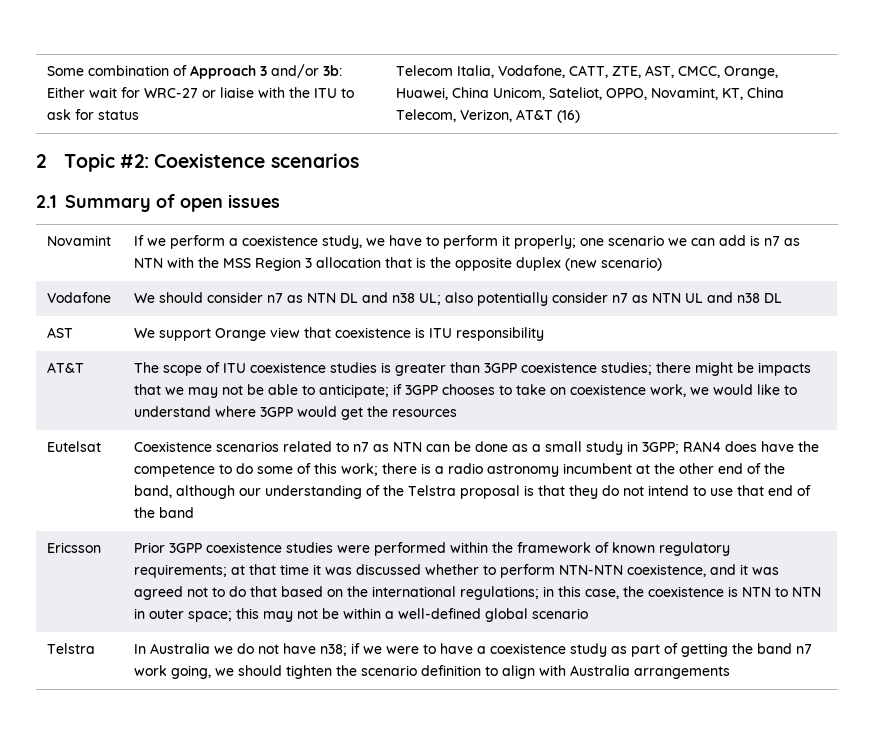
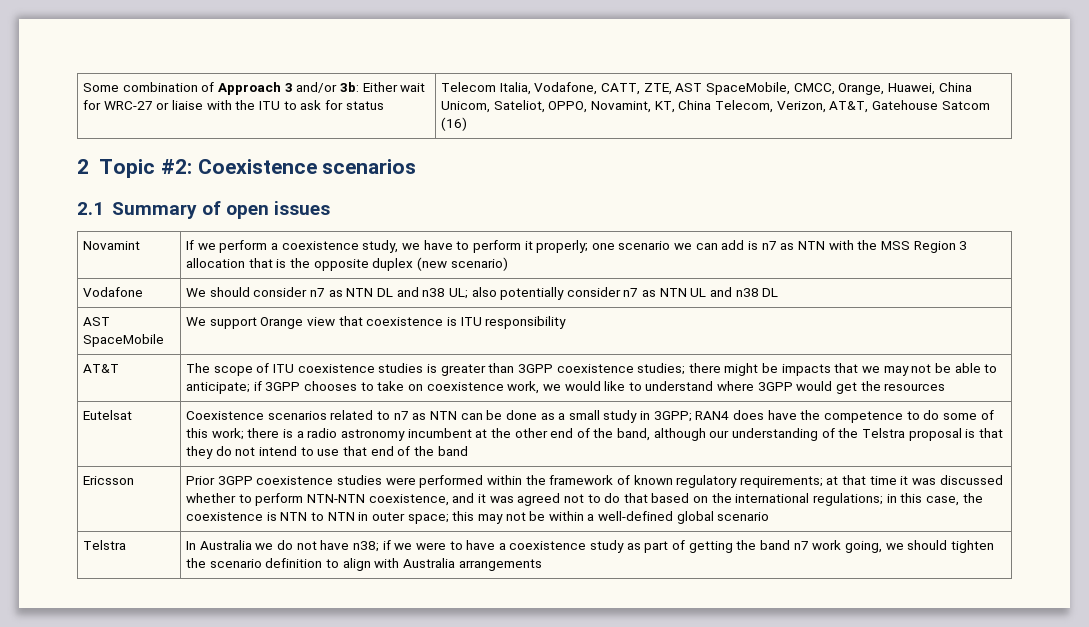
- Telecom Italia, Vodafone, CATT, ZTE, AST, CMCC, Orange, Huawei, China Unicom, Sateliot, OPPO, Novamint, KT, China Telecom, Verizon, AT&T (16)
+ Telecom Italia, Vodafone, CATT, ZTE, AST SpaceMobile, CMCC, Orange, Huawei, China Unicom, Sateliot, OPPO, Novamint, KT, China Telecom, Verizon, AT&T, Gatehouse Satcom (16)
- AST | We support Orange view that coexistence is ITU responsibility
+ AST SpaceMobile | We support Orange view that coexistence is ITU responsibility

